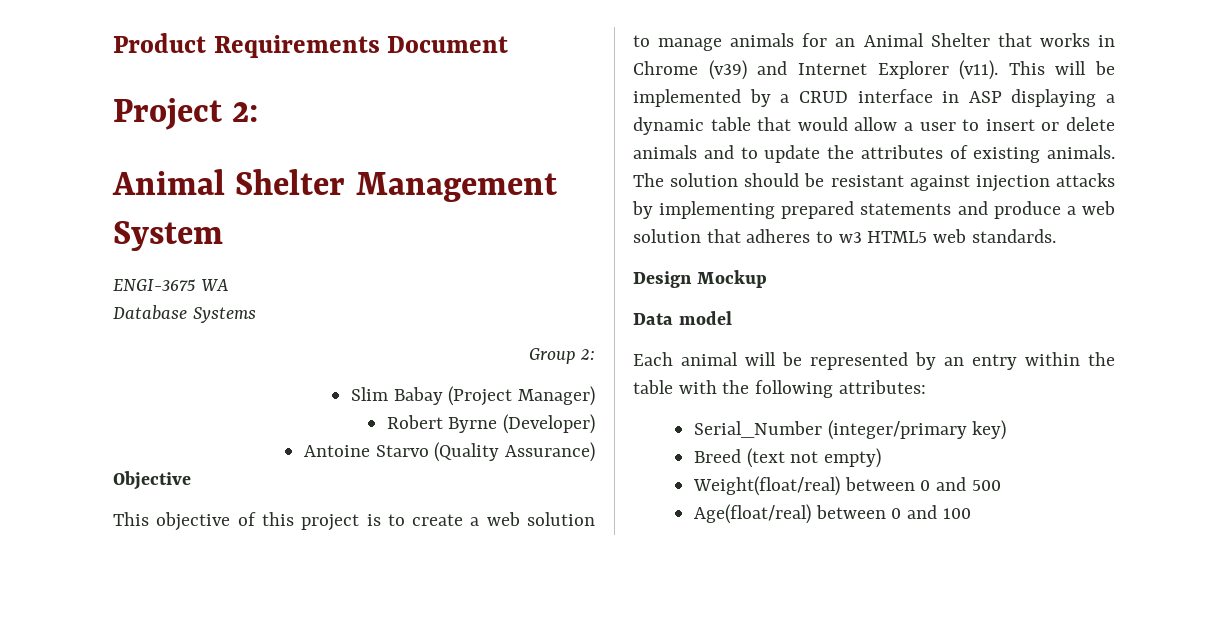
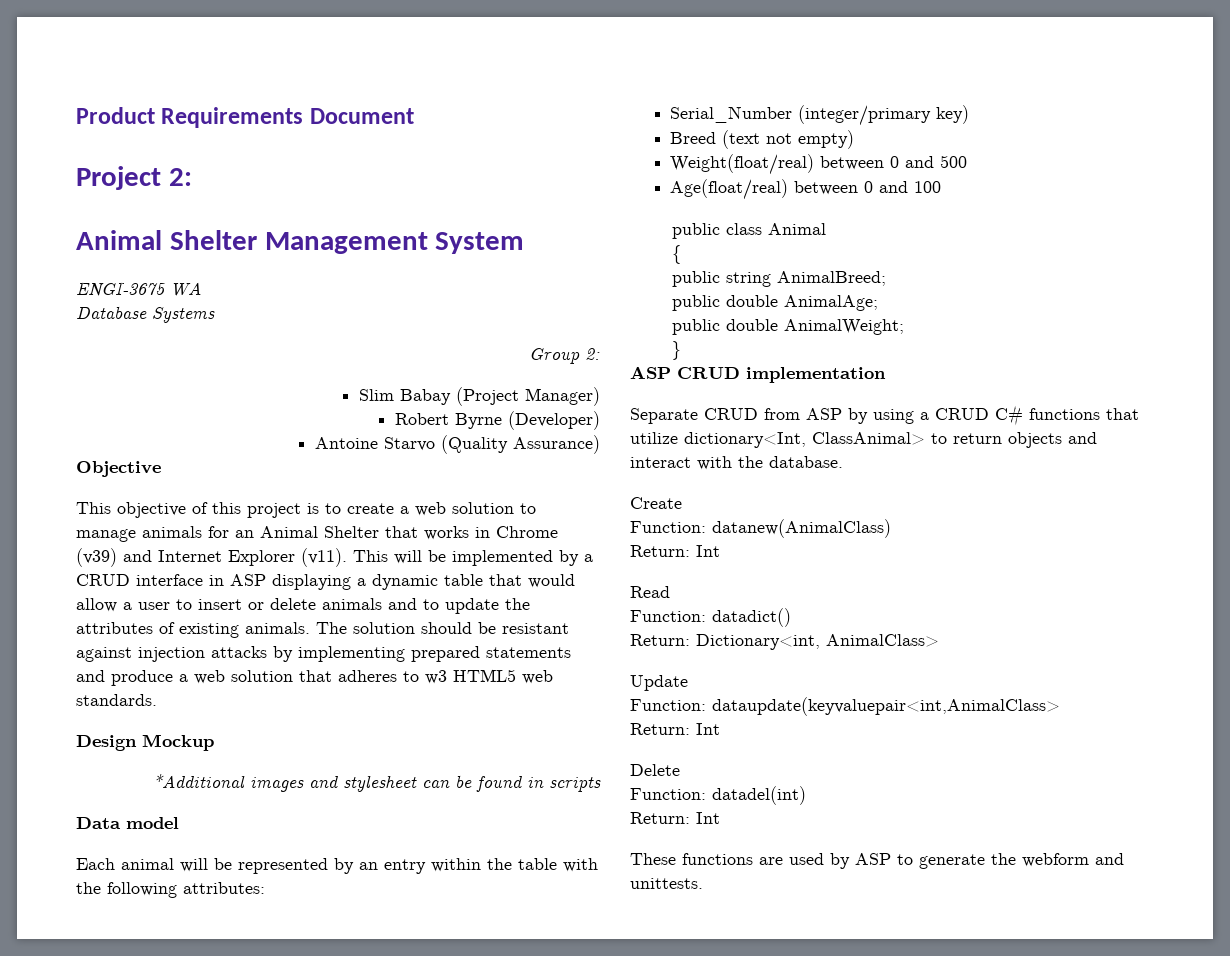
+ *Additional images and stylesheet can be found in scripts
+ public class Animal
+ {
+ public string AnimalBreed;
+ public double AnimalAge;
+ public double AnimalWeight;
+ }
+ ASP CRUD implementation
+ Separate CRUD from ASP by using a CRUD C# functions that utilize dictionary<Int, ClassAnimal> to return objects and interact with the database.
+ Create
+ Function: datanew(AnimalClass)
+ Return: Int
+ Read
+ Function: datadict()
+ Return: Dictionary<int, AnimalClass>
+ Update
+ Function: dataupdate(keyvaluepair<int,AnimalClass>
+ Return: Int
+ Delete
+ Function: datadel(int)
+ Return: Int
+ These functions are used by ASP to generate the webform and unittests.

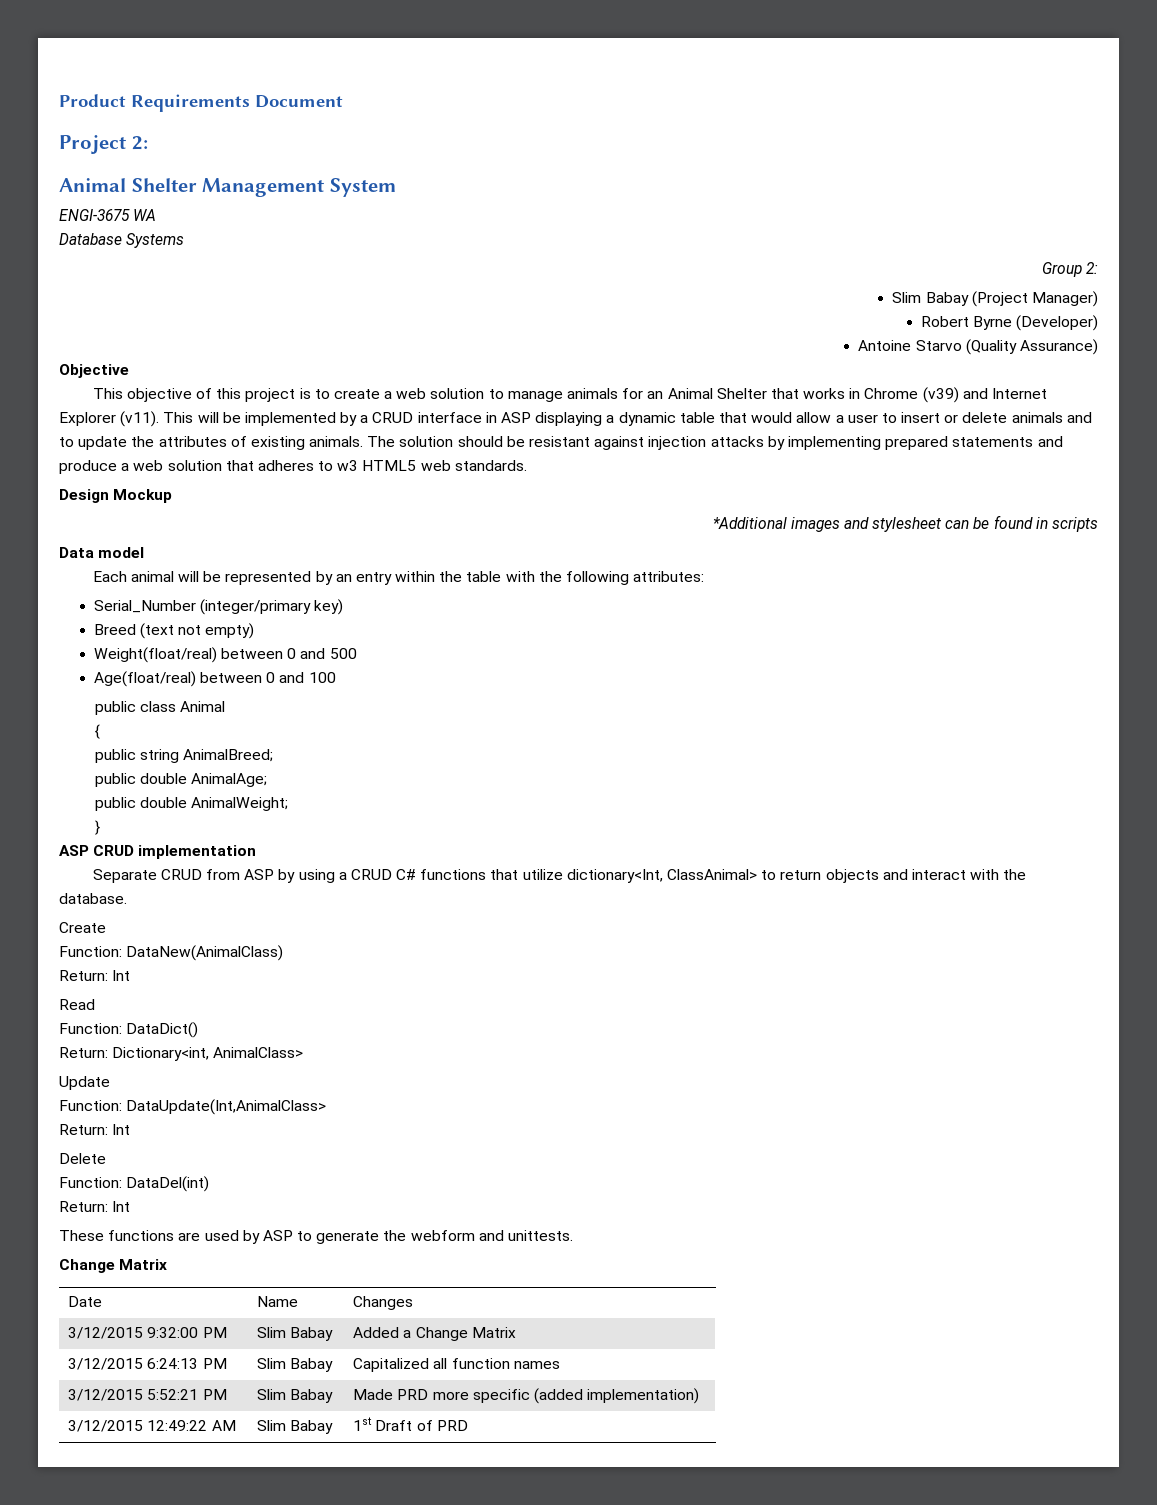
- Function: datanew(AnimalClass)
+ Function: DataNew(AnimalClass)
- Function: datadict()
+ Function: DataDict()
- Function: dataupdate(keyvaluepair<int,AnimalClass>
+ Function: DataUpdate(Int,AnimalClass>
- Function: datadel(int)
+ Function: DataDel(int)
  These functions are used by ASP to generate the webform and unittests.
+ Change Matrix
+ Date | Name | Changes
+ 3/12/2015 9:32:00 PM | Slim Babay | Added a Change Matrix
+ 3/12/2015 6:24:13 PM | Slim Babay | Capitalized all function names
+ 3/12/2015 5:52:21 PM | Slim Babay | Made PRD more specific (added implementation)
+ 3/12/2015 12:49:22 AM | Slim Babay | 1st Draft of PRD

